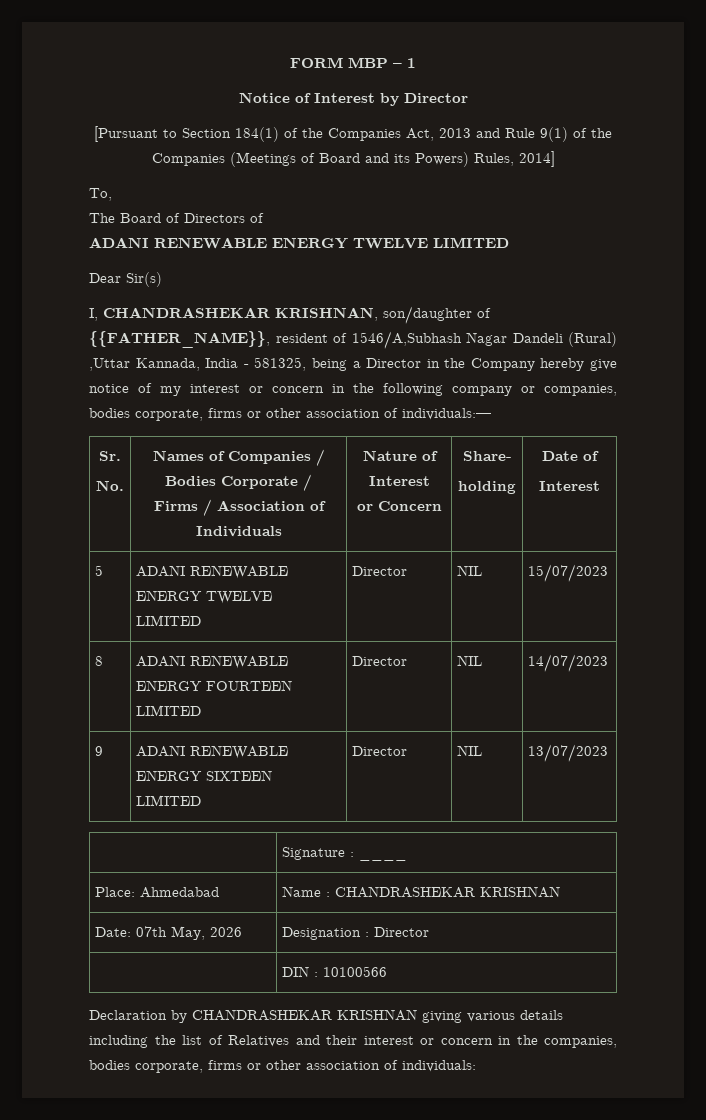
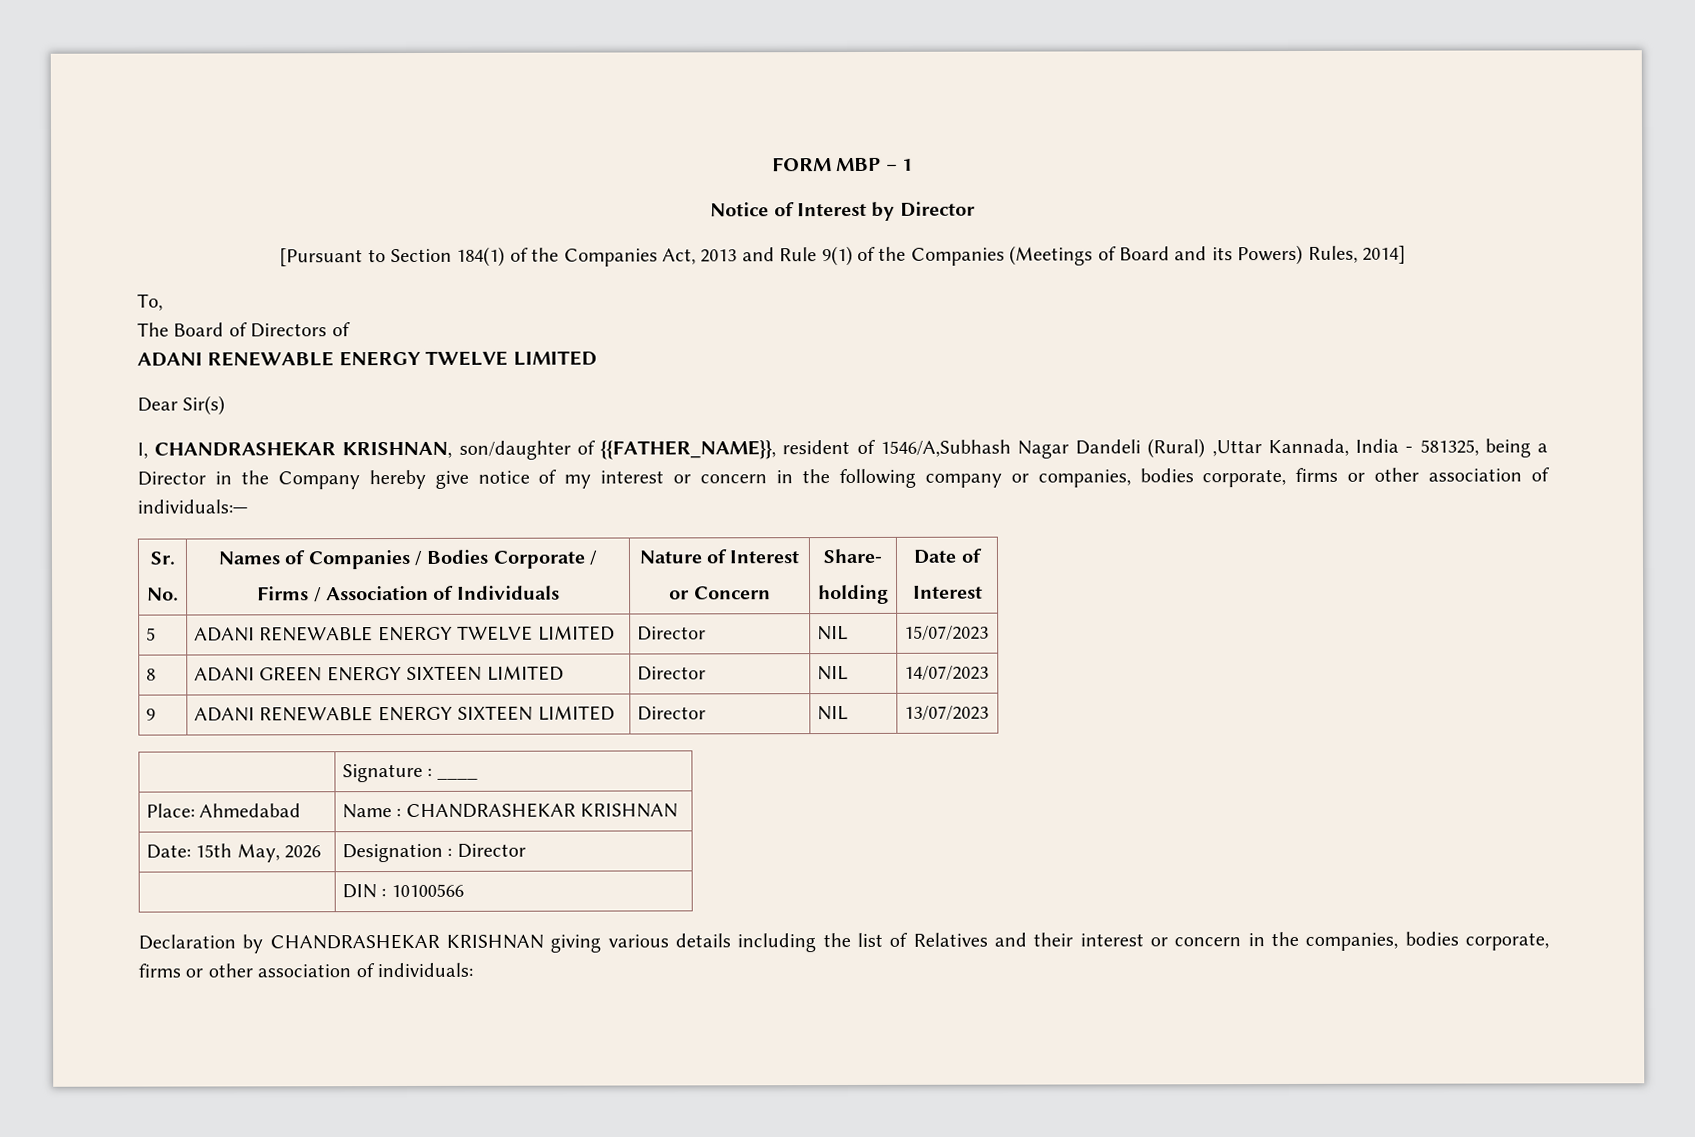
- 8 | ADANI RENEWABLE ENERGY FOURTEEN LIMITED | Director | NIL | 14/07/2023
+ 8 | ADANI GREEN ENERGY SIXTEEN LIMITED | Director | NIL | 14/07/2023
- Date: 07th May, 2026 | Designation : Director
+ Date: 15th May, 2026 | Designation : Director

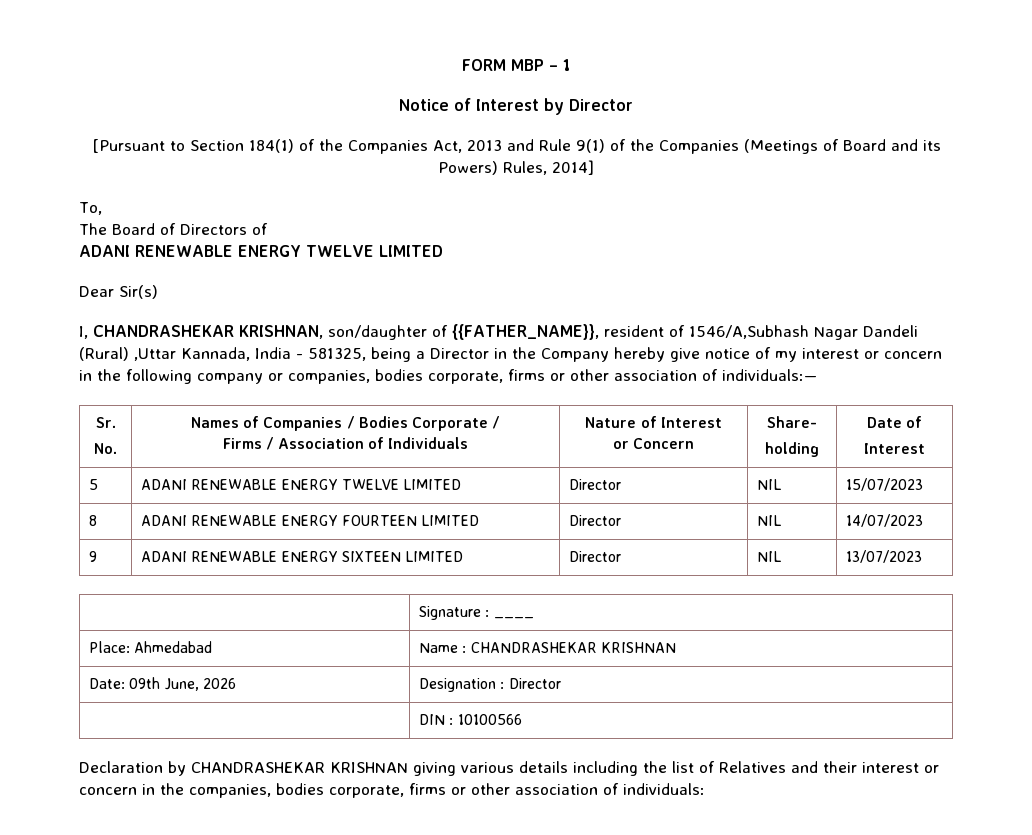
- 8 | ADANI GREEN ENERGY SIXTEEN LIMITED | Director | NIL | 14/07/2023
+ 8 | ADANI RENEWABLE ENERGY FOURTEEN LIMITED | Director | NIL | 14/07/2023
- Date: 15th May, 2026 | Designation : Director
+ Date: 09th June, 2026 | Designation : Director

